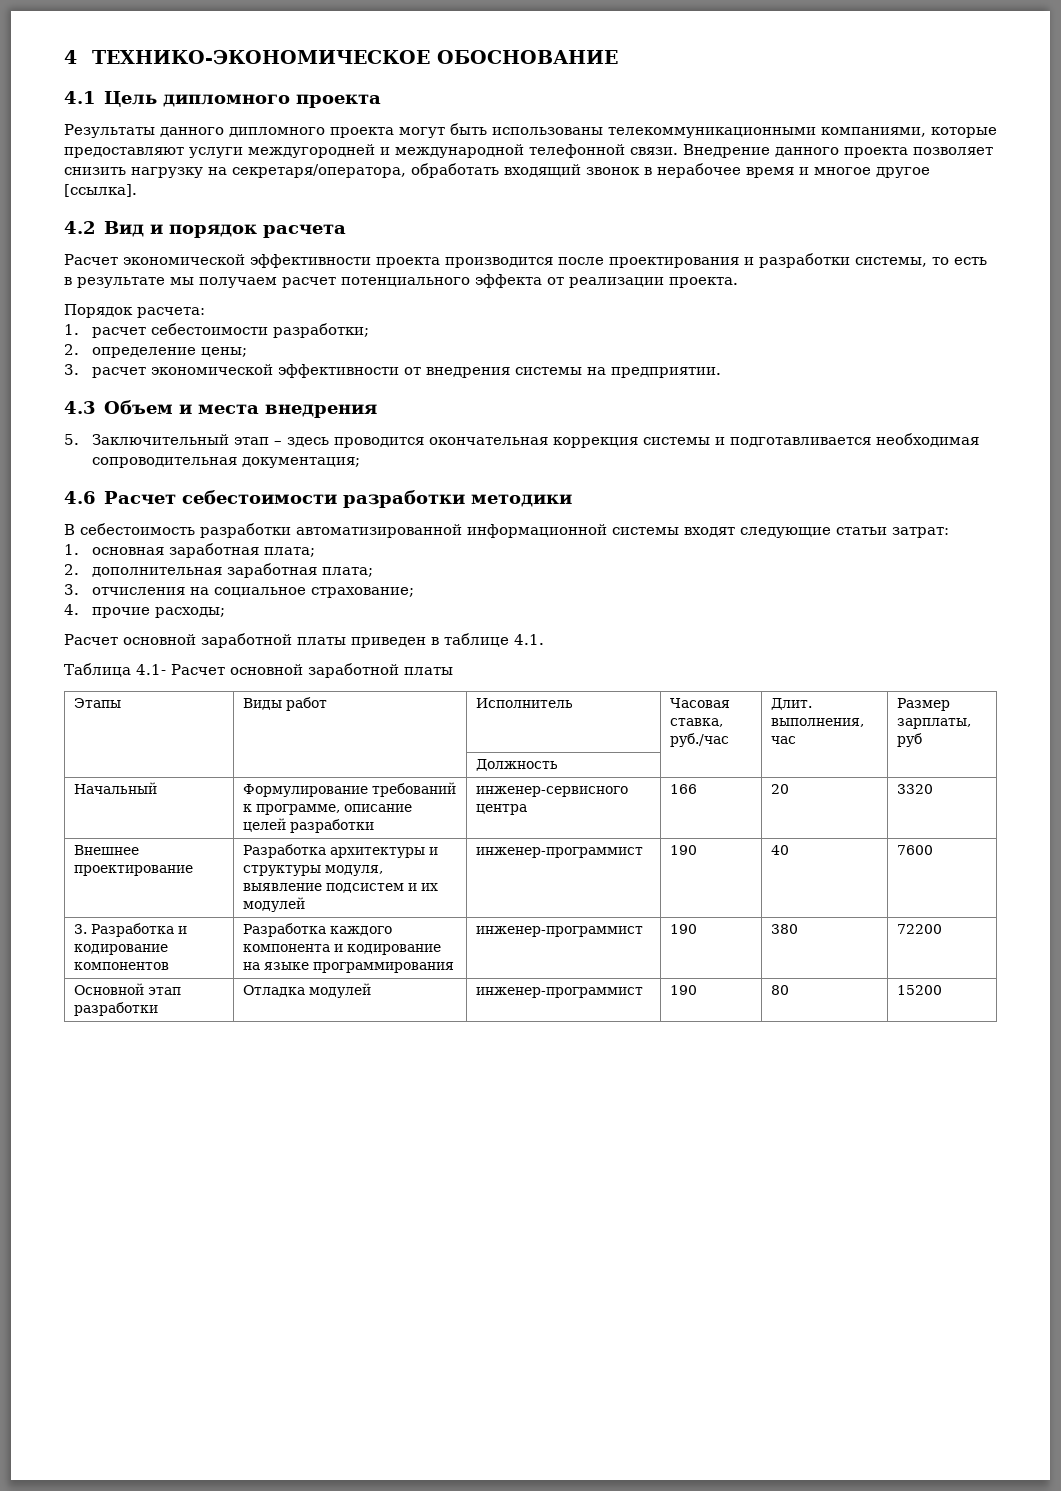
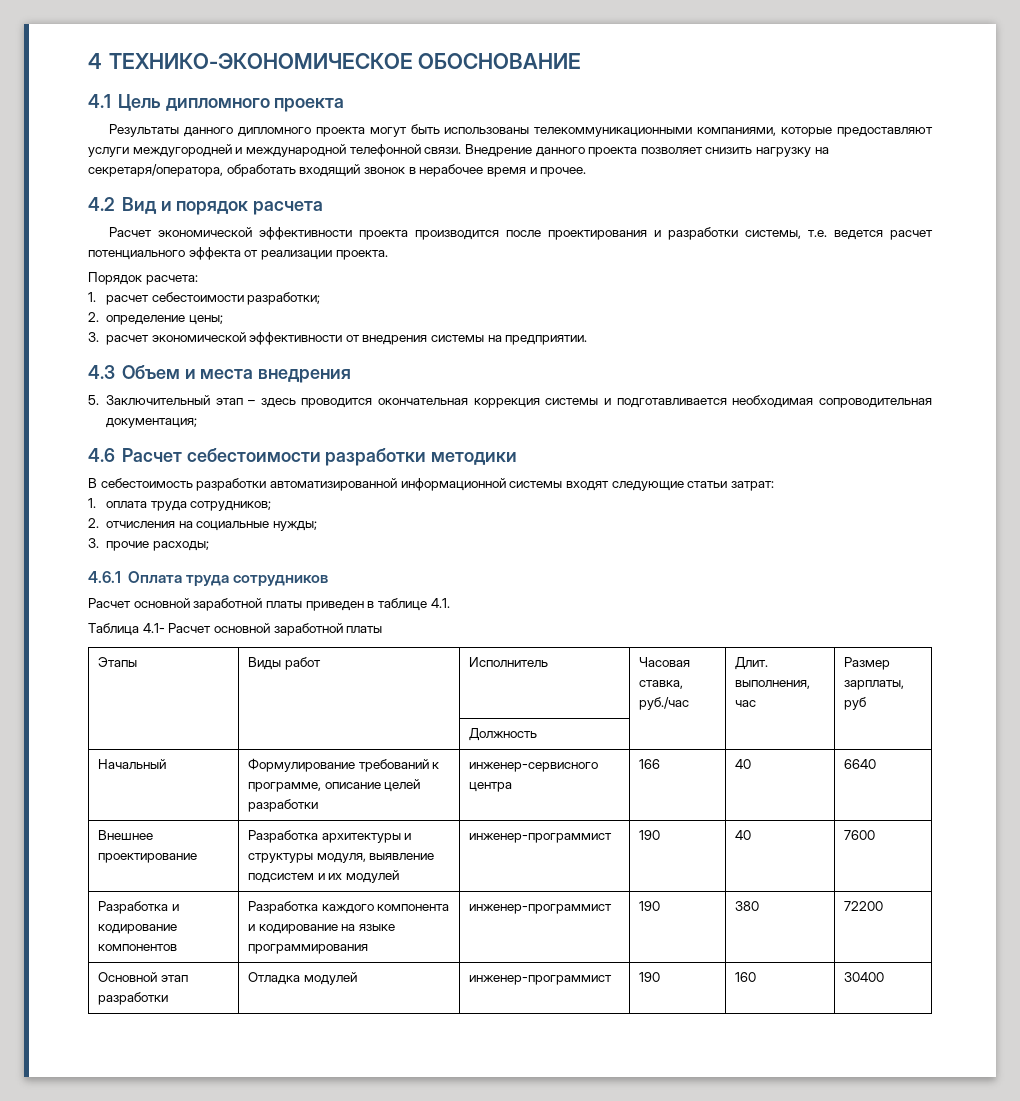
- Внедрение данного проекта позволяет снизить нагрузку на секретаря/оператора, обработать входящий звонок в нерабочее время и многое другое [ссылка].
+ Внедрение данного проекта позволяет снизить нагрузку на секретаря/оператора, обработать входящий звонок в нерабочее время и прочее.
- Расчет экономической эффективности проекта производится после проектирования и разработки системы, то есть в результате мы получаем расчет потенциального эффекта от реализации проекта.
+ Расчет экономической эффективности проекта производится после проектирования и разработки системы, т.е. ведется расчет потенциального эффекта от реализации проекта.
- 1. основная заработная плата;
- 2. дополнительная заработная плата;
- 3. отчисления на социальное страхование;
- 4. прочие расходы;
+ 1. оплата труда сотрудников;
+ 2. отчисления на социальные нужды;
+ 3. прочие расходы;
+ 4.6.1 Оплата труда сотрудников
- Начальный | Формулирование требований к программе, описание целей разработки | инженер-сервисного центра | 166 | 20 | 3320
+ Начальный | Формулирование требований к программе, описание целей разработки | инженер-сервисного центра | 166 | 40 | 6640
- 3. Разработка и кодирование компонентов | Разработка каждого компонента и кодирование на языке программирования | инженер-программист | 190 | 380 | 72200
+ Разработка и кодирование компонентов | Разработка каждого компонента и кодирование на языке программирования | инженер-программист | 190 | 380 | 72200
- Основной этап разработки | Отладка модулей | инженер-программист | 190 | 80 | 15200
+ Основной этап разработки | Отладка модулей | инженер-программист | 190 | 160 | 30400

